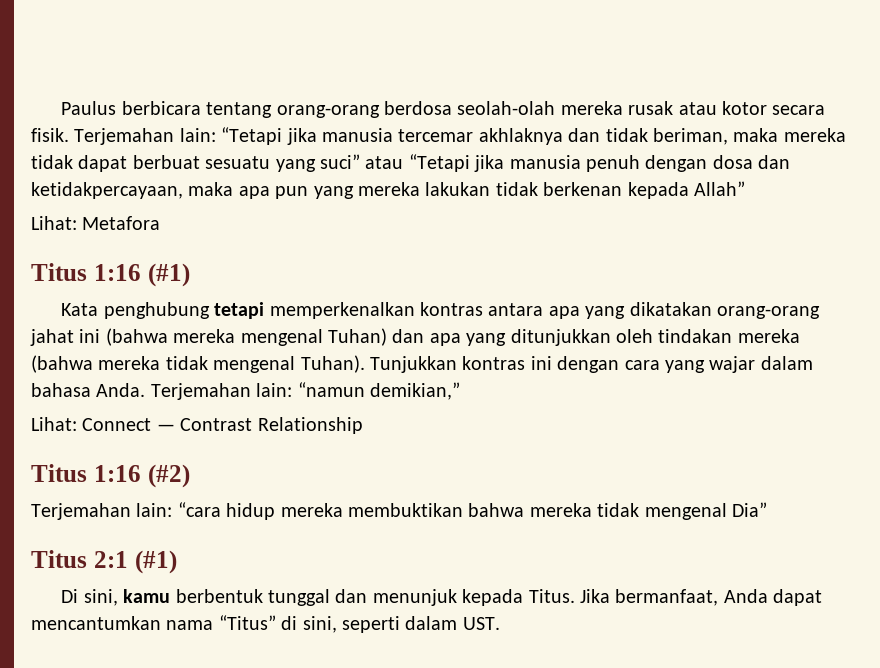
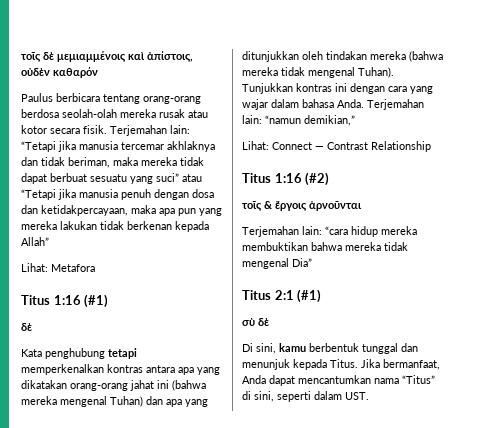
+ τοῖς δὲ μεμιαμμένοις καὶ ἀπίστοις, οὐδὲν καθαρόν
  Titus 1:16 (#1)
+ δὲ
+ τοῖς & ἔργοις ἀρνοῦνται
+ σὺ δὲ

